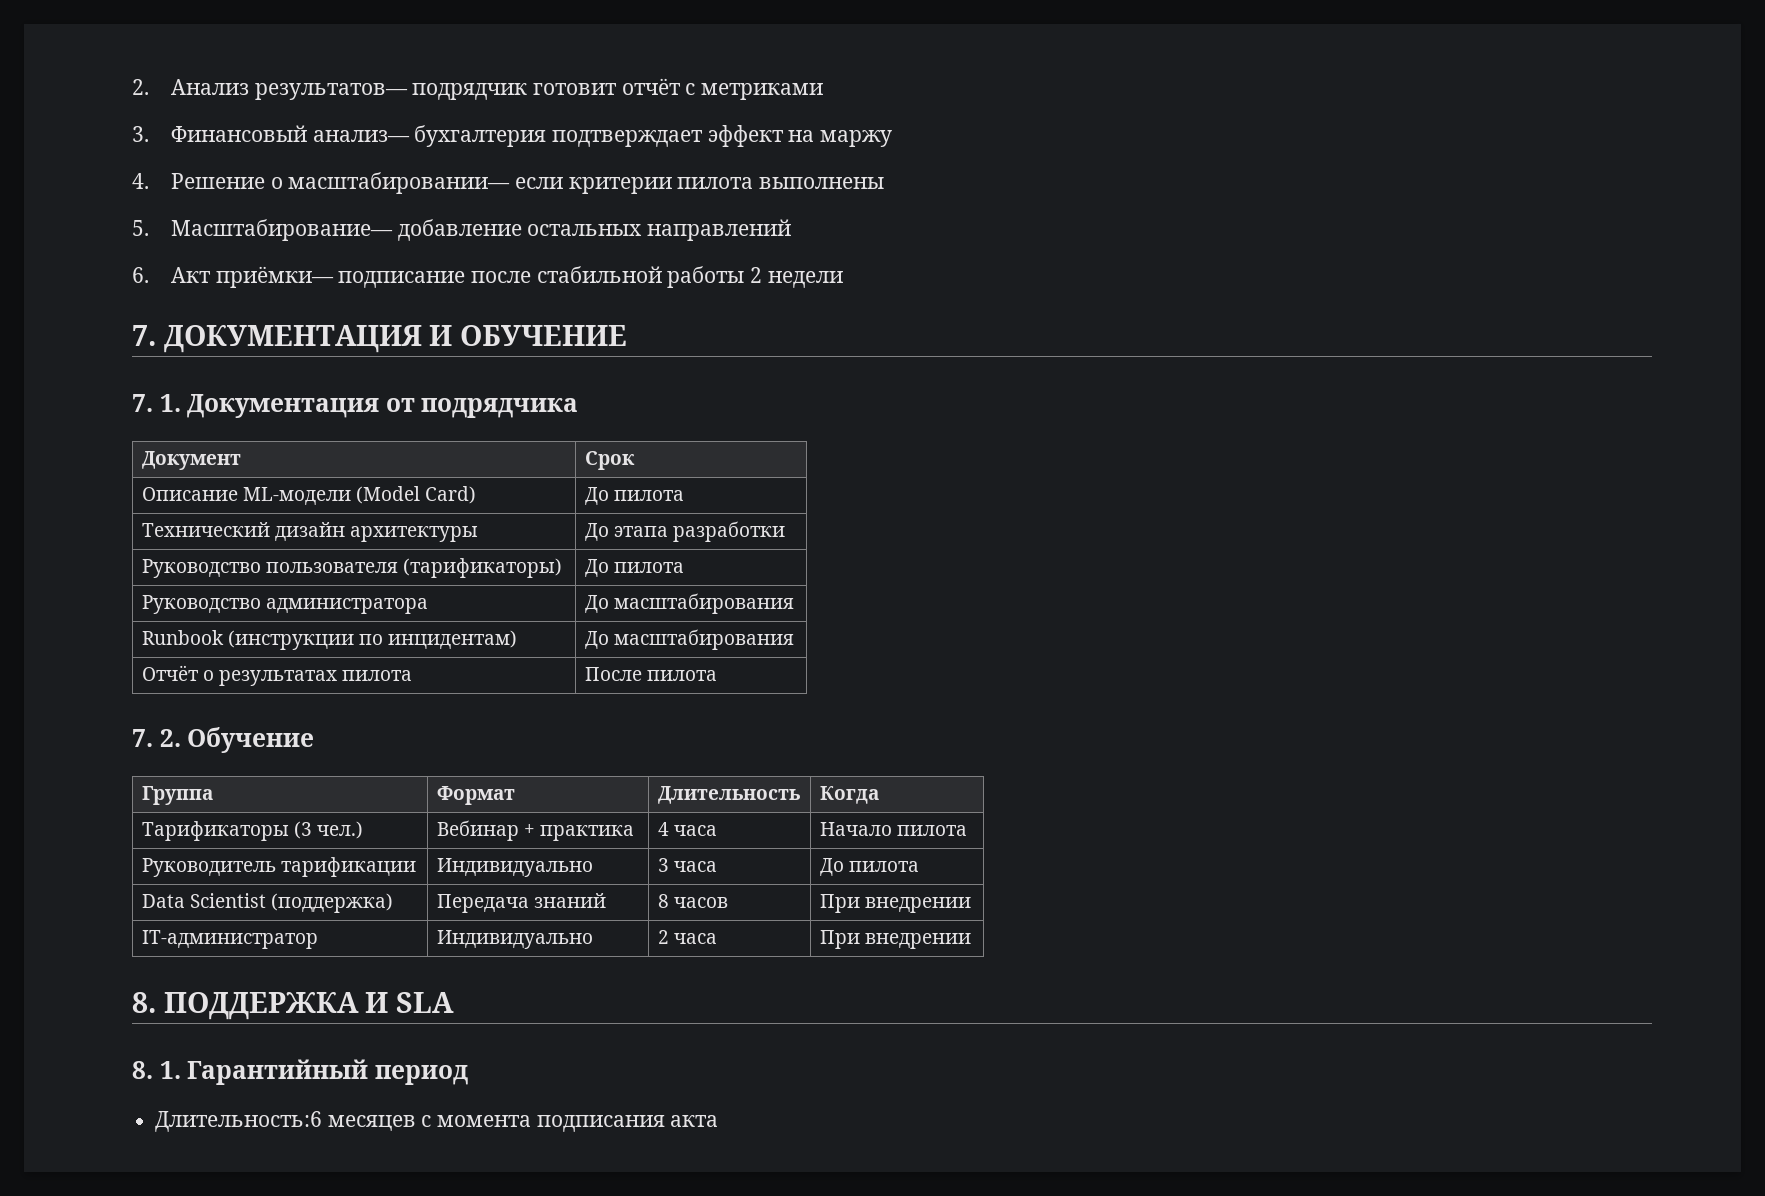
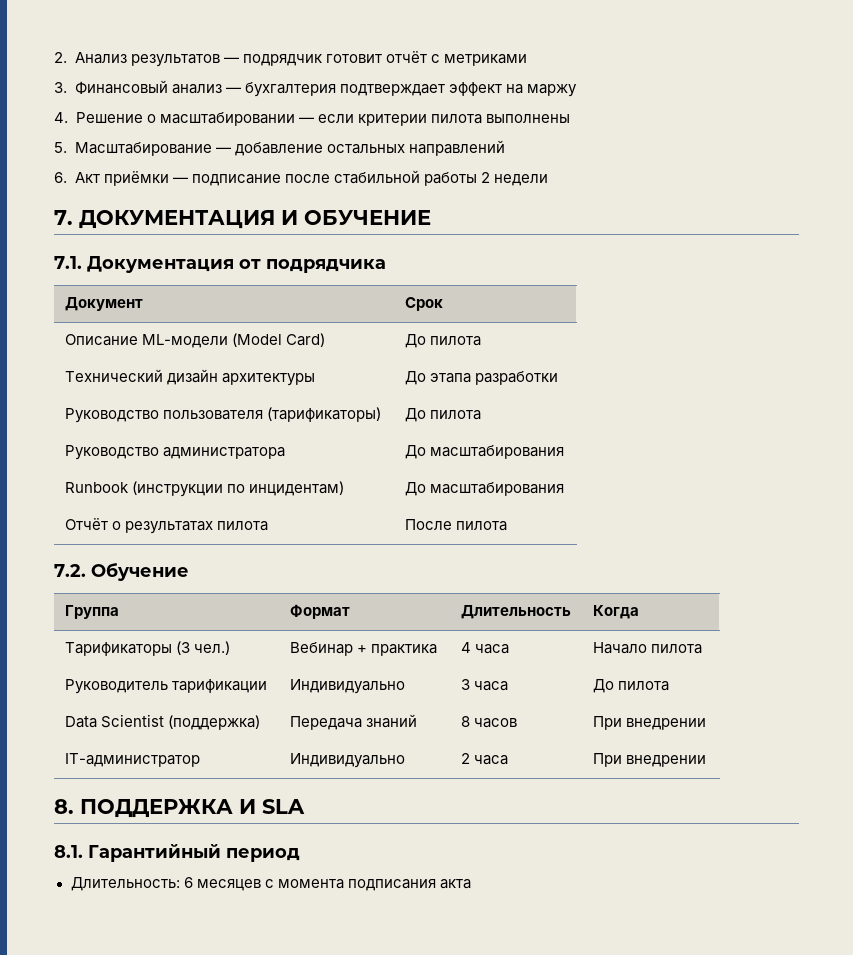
- 2. Анализ результатов— подрядчик готовит отчёт с метриками
+ 2. Анализ результатов — подрядчик готовит отчёт с метриками
- 3. Финансовый анализ— бухгалтерия подтверждает эффект на маржу
+ 3. Финансовый анализ — бухгалтерия подтверждает эффект на маржу
- 4. Решение о масштабировании— если критерии пилота выполнены
+ 4. Решение о масштабировании — если критерии пилота выполнены
- 5. Масштабирование— добавление остальных направлений
+ 5. Масштабирование — добавление остальных направлений
- 6. Акт приёмки— подписание после стабильной работы 2 недели
+ 6. Акт приёмки — подписание после стабильной работы 2 недели
- 7. 1. Документация от подрядчика
+ 7.1. Документация от подрядчика
- 7. 2. Обучение
+ 7.2. Обучение
- 8. 1. Гарантийный период
+ 8.1. Гарантийный период
- Длительность:6 месяцев с момента подписания акта
+ Длительность: 6 месяцев с момента подписания акта

